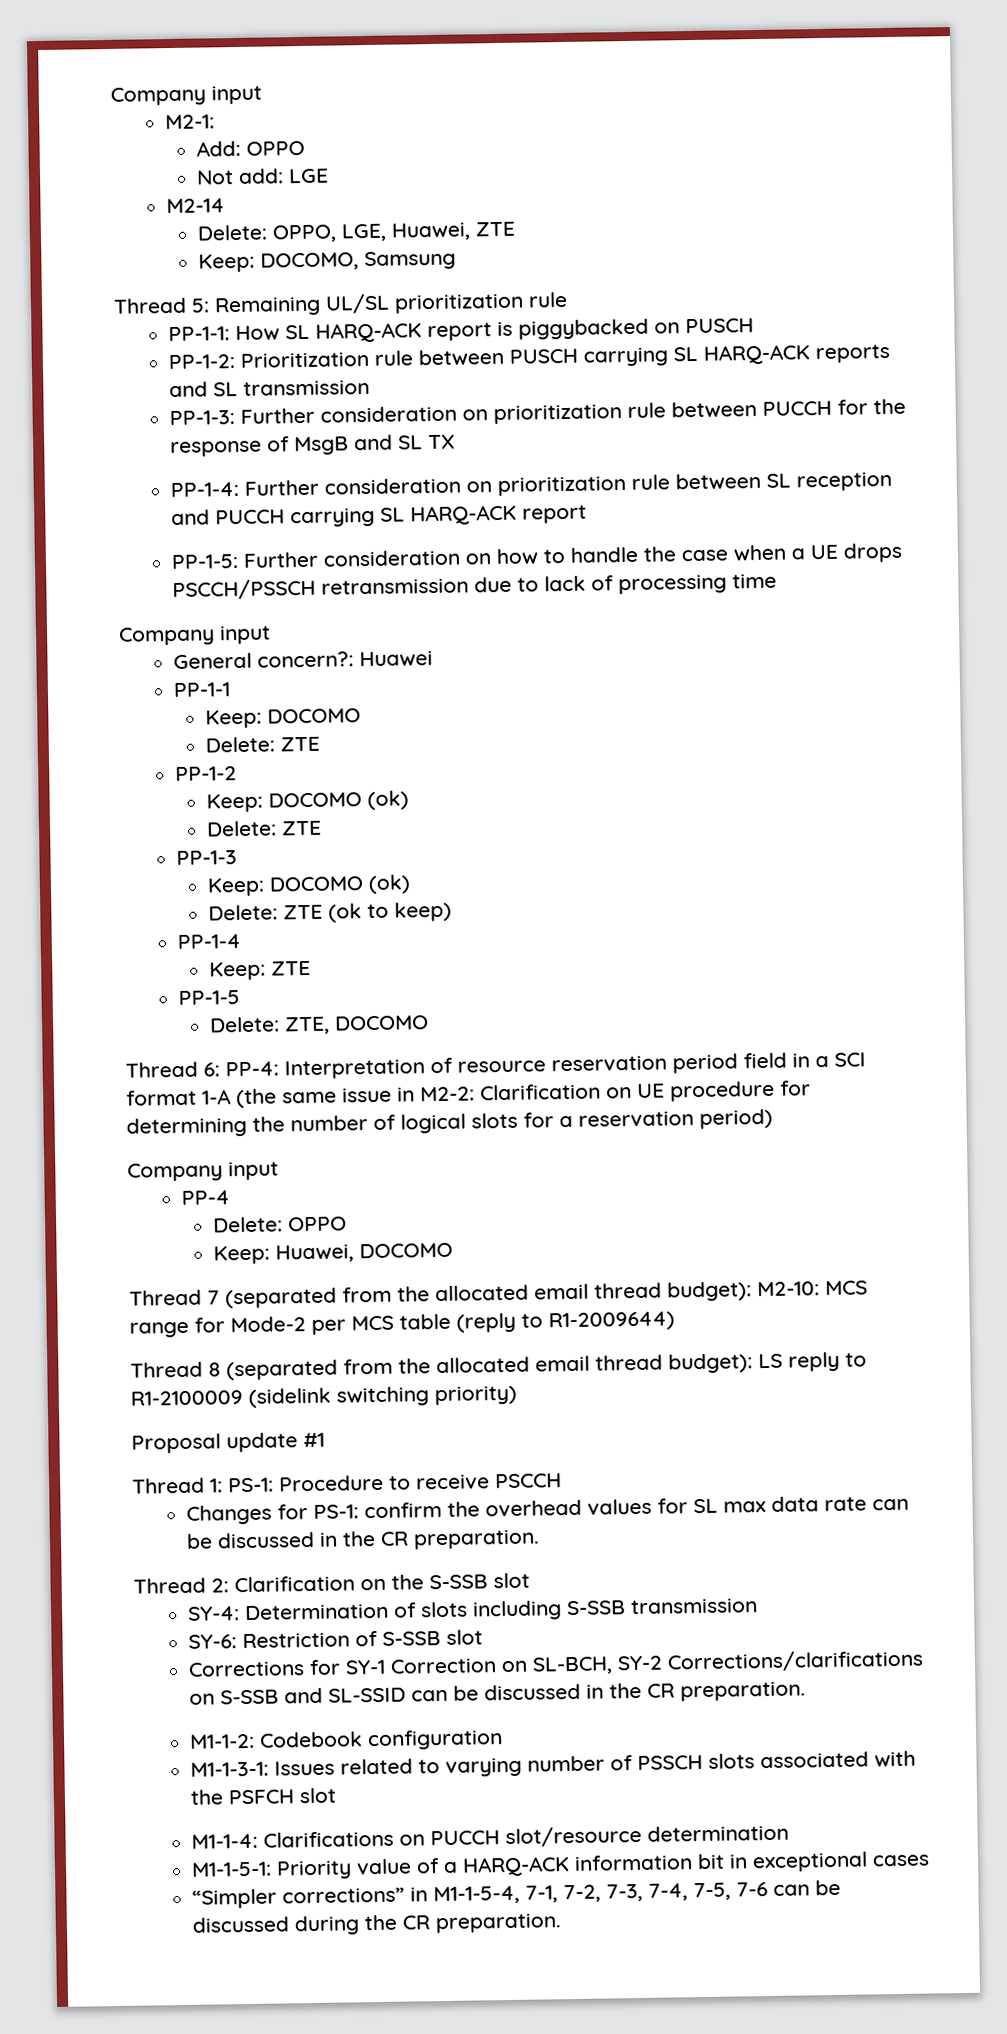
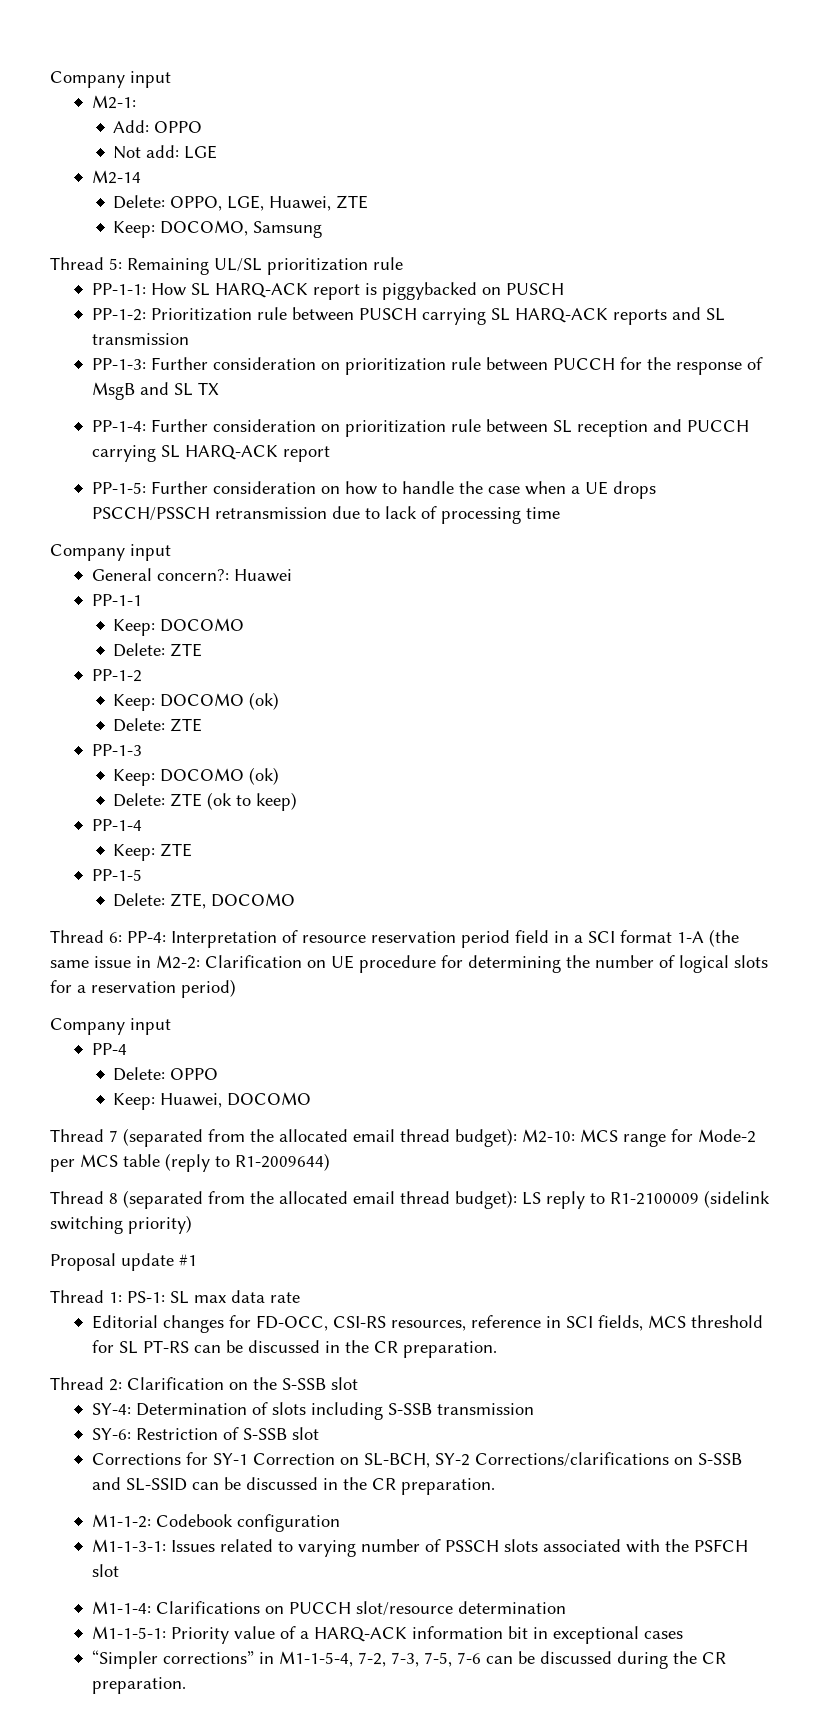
- Thread 1: PS-1: Procedure to receive PSCCH
- Changes for PS-1: confirm the overhead values for SL max data rate can be discussed in the CR preparation.
+ Thread 1: PS-1: SL max data rate
+ Editorial changes for FD-OCC, CSI-RS resources, reference in SCI fields, MCS threshold for SL PT-RS can be discussed in the CR preparation.
- “Simpler corrections” in M1-1-5-4, 7-1, 7-2, 7-3, 7-4, 7-5, 7-6 can be discussed during the CR preparation.
+ “Simpler corrections” in M1-1-5-4, 7-2, 7-3, 7-5, 7-6 can be discussed during the CR preparation.

